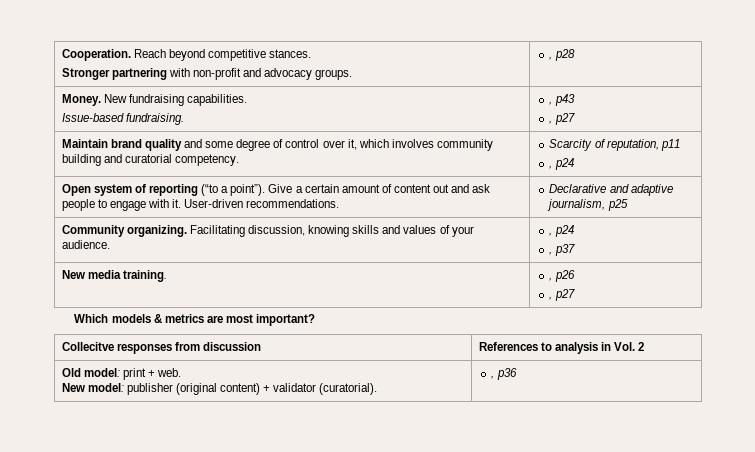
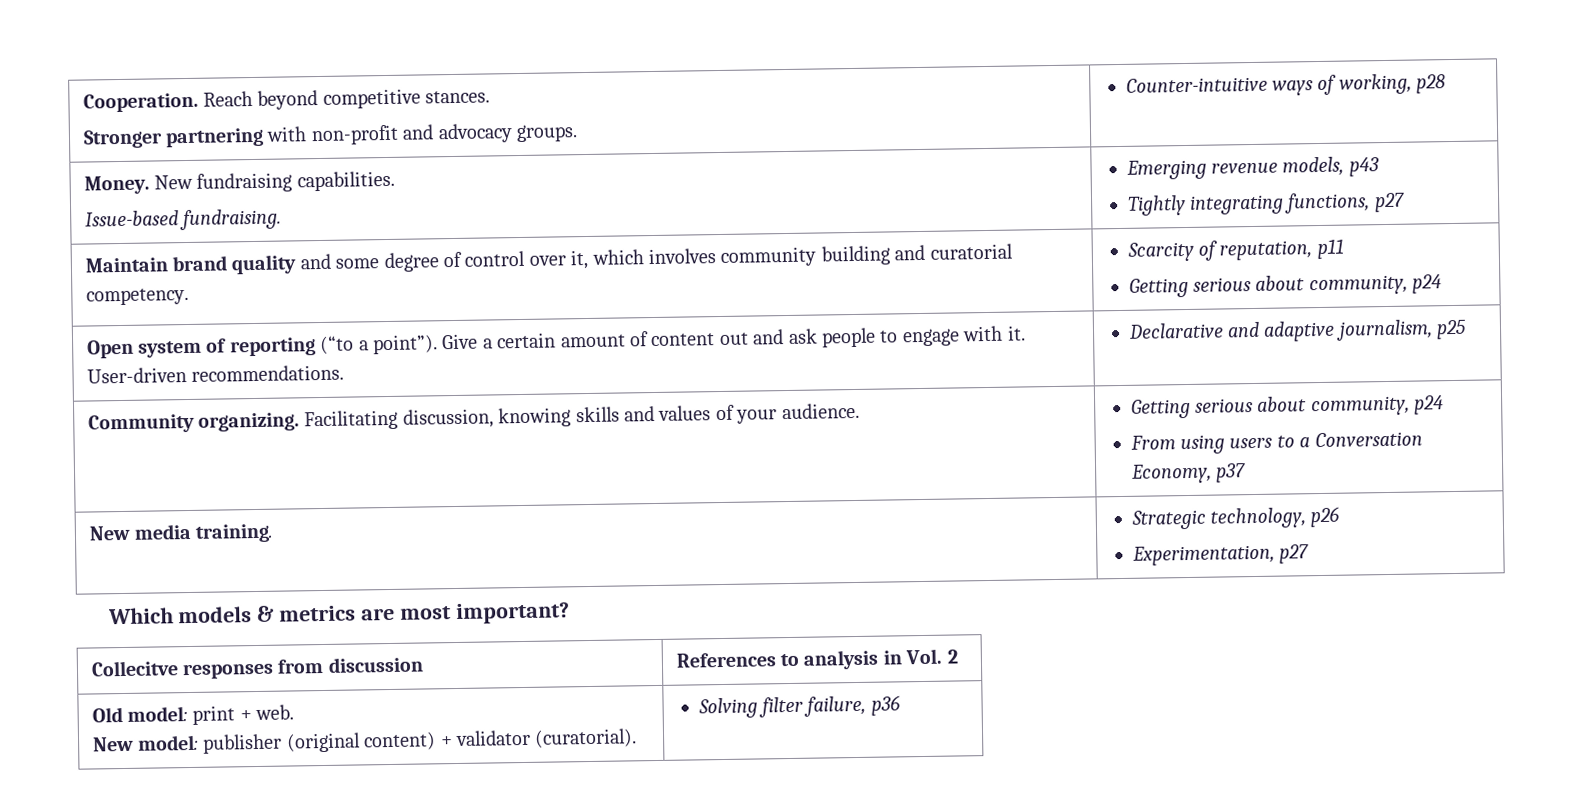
  Cooperation. Reach beyond competitive stances.
- Stronger partnering with non-profit and advocacy groups. | , p28
+ Stronger partnering with non-profit and advocacy groups. | Counter-intuitive ways of working, p28
  Money. New fundraising capabilities.
- Issue-based fundraising. | , p43
- , p27
+ Issue-based fundraising. | Emerging revenue models, p43
+ Tightly integrating functions, p27
  Maintain brand quality and some degree of control over it, which involves community building and curatorial competency. | Scarcity of reputation, p11
- , p24
+ Getting serious about community, p24
- Community organizing. Facilitating discussion, knowing skills and values of your audience. | , p24
- , p37
+ Community organizing. Facilitating discussion, knowing skills and values of your audience. | Getting serious about community, p24
+ From using users to a Conversation Economy, p37
- New media training. | , p26
- , p27
+ New media training. | Strategic technology, p26
+ Experimentation, p27
  Old model: print + web.
- New model: publisher (original content) + validator (curatorial). | , p36
+ New model: publisher (original content) + validator (curatorial). | Solving filter failure, p36

